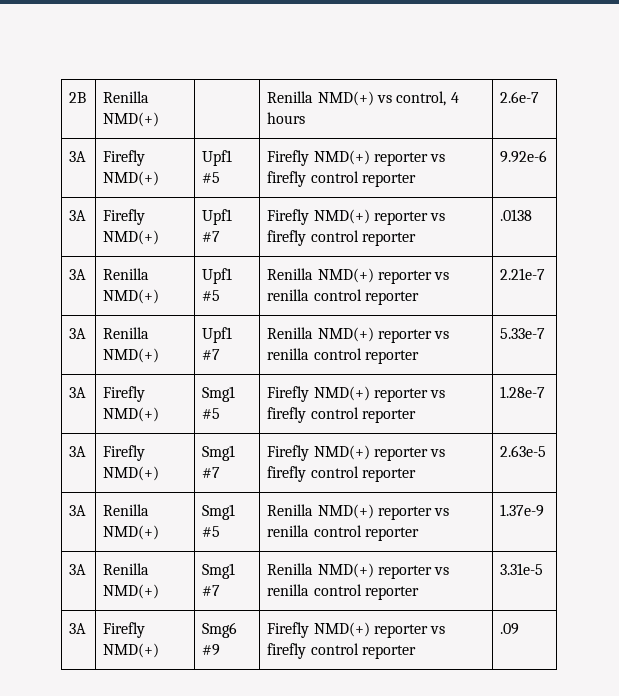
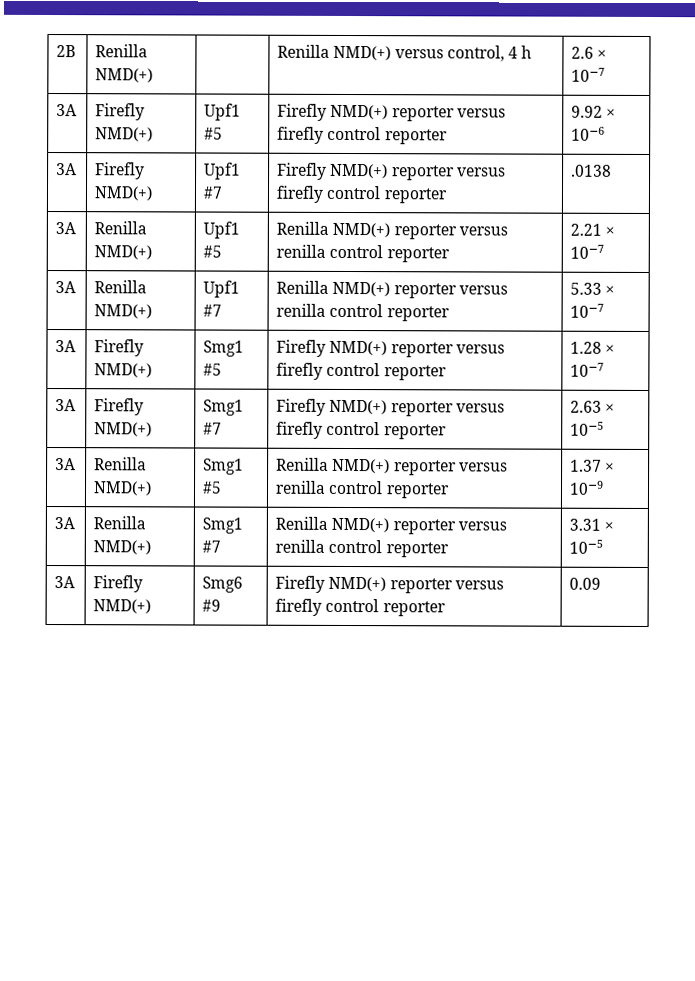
- 2B | Renilla NMD(+) | | Renilla NMD(+) vs control, 4 hours | 2.6e-7
+ 2B | Renilla NMD(+) | | Renilla NMD(+) versus control, 4 h | 2.6 × 10−7
- 3A | Firefly NMD(+) | Upf1 #5 | Firefly NMD(+) reporter vs firefly control reporter | 9.92e-6
+ 3A | Firefly NMD(+) | Upf1 #5 | Firefly NMD(+) reporter versus firefly control reporter | 9.92 × 10−6
- 3A | Firefly NMD(+) | Upf1 #7 | Firefly NMD(+) reporter vs firefly control reporter | .0138
+ 3A | Firefly NMD(+) | Upf1 #7 | Firefly NMD(+) reporter versus firefly control reporter | .0138
- 3A | Renilla NMD(+) | Upf1 #5 | Renilla NMD(+) reporter vs renilla control reporter | 2.21e-7
+ 3A | Renilla NMD(+) | Upf1 #5 | Renilla NMD(+) reporter versus renilla control reporter | 2.21 × 10−7
- 3A | Renilla NMD(+) | Upf1 #7 | Renilla NMD(+) reporter vs renilla control reporter | 5.33e-7
+ 3A | Renilla NMD(+) | Upf1 #7 | Renilla NMD(+) reporter versus renilla control reporter | 5.33 × 10−7
- 3A | Firefly NMD(+) | Smg1 #5 | Firefly NMD(+) reporter vs firefly control reporter | 1.28e-7
+ 3A | Firefly NMD(+) | Smg1 #5 | Firefly NMD(+) reporter versus firefly control reporter | 1.28 × 10−7
- 3A | Firefly NMD(+) | Smg1 #7 | Firefly NMD(+) reporter vs firefly control reporter | 2.63e-5
+ 3A | Firefly NMD(+) | Smg1 #7 | Firefly NMD(+) reporter versus firefly control reporter | 2.63 × 10−5
- 3A | Renilla NMD(+) | Smg1 #5 | Renilla NMD(+) reporter vs renilla control reporter | 1.37e-9
+ 3A | Renilla NMD(+) | Smg1 #5 | Renilla NMD(+) reporter versus renilla control reporter | 1.37 × 10−9
- 3A | Renilla NMD(+) | Smg1 #7 | Renilla NMD(+) reporter vs renilla control reporter | 3.31e-5
+ 3A | Renilla NMD(+) | Smg1 #7 | Renilla NMD(+) reporter versus renilla control reporter | 3.31 × 10−5
- 3A | Firefly NMD(+) | Smg6 #9 | Firefly NMD(+) reporter vs firefly control reporter | .09
+ 3A | Firefly NMD(+) | Smg6 #9 | Firefly NMD(+) reporter versus firefly control reporter | 0.09

